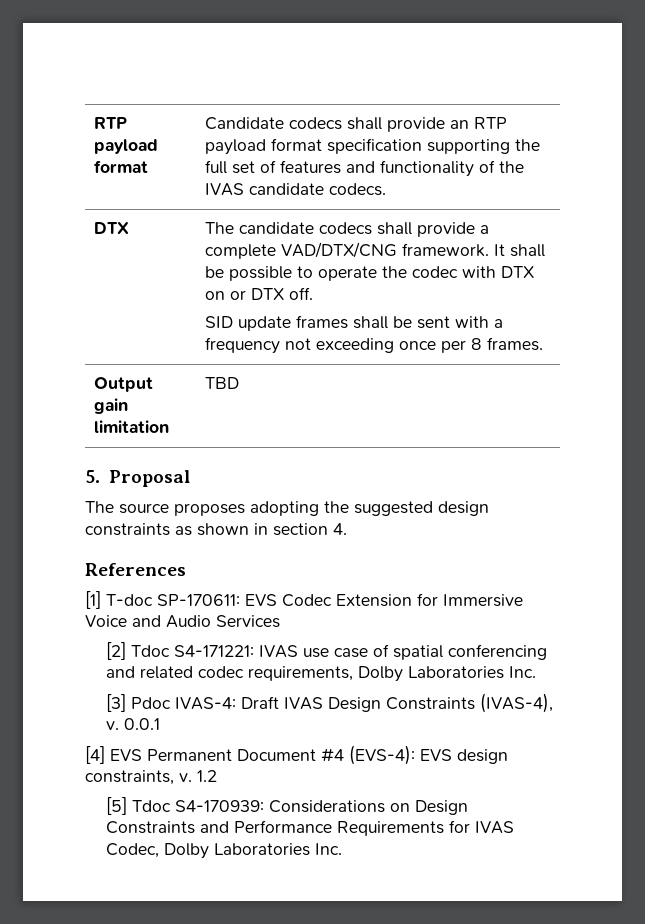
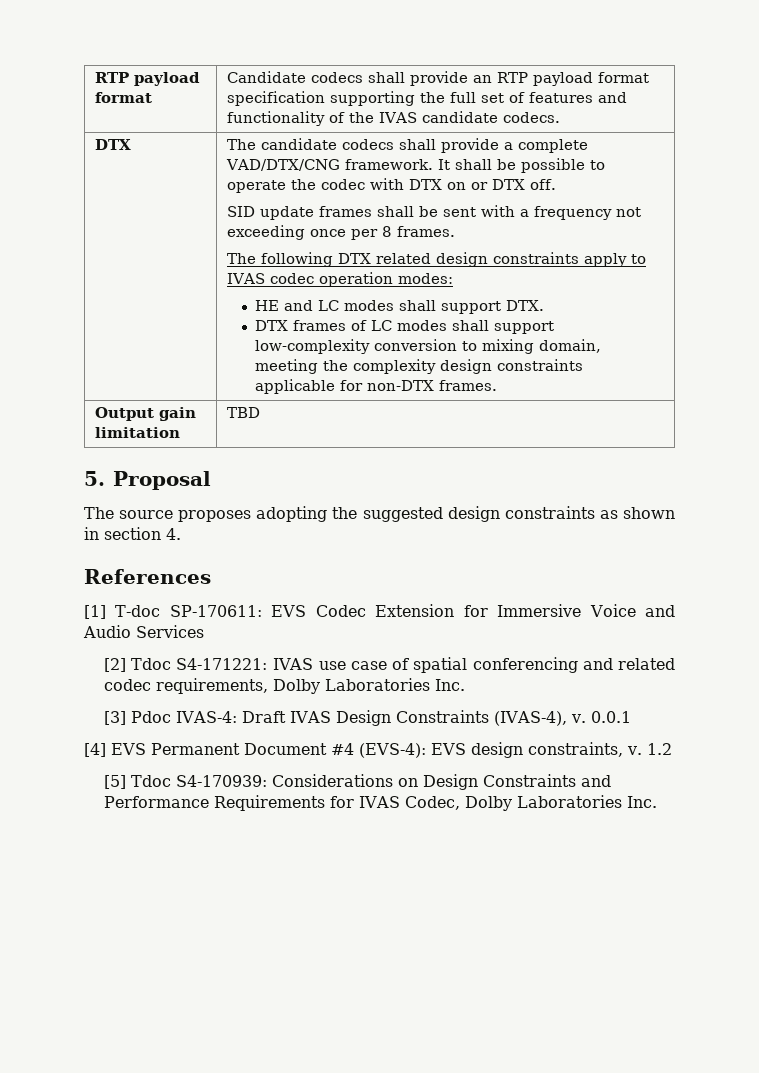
+ The following DTX related design constraints apply to IVAS codec operation modes:
+ HE and LC modes shall support DTX.
+ DTX frames of LC modes shall support low-complexity conversion to mixing domain, meeting the complexity design constraints applicable for non-DTX frames.

